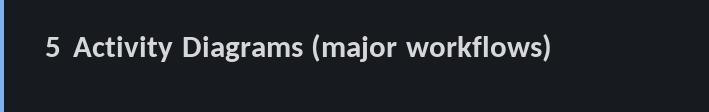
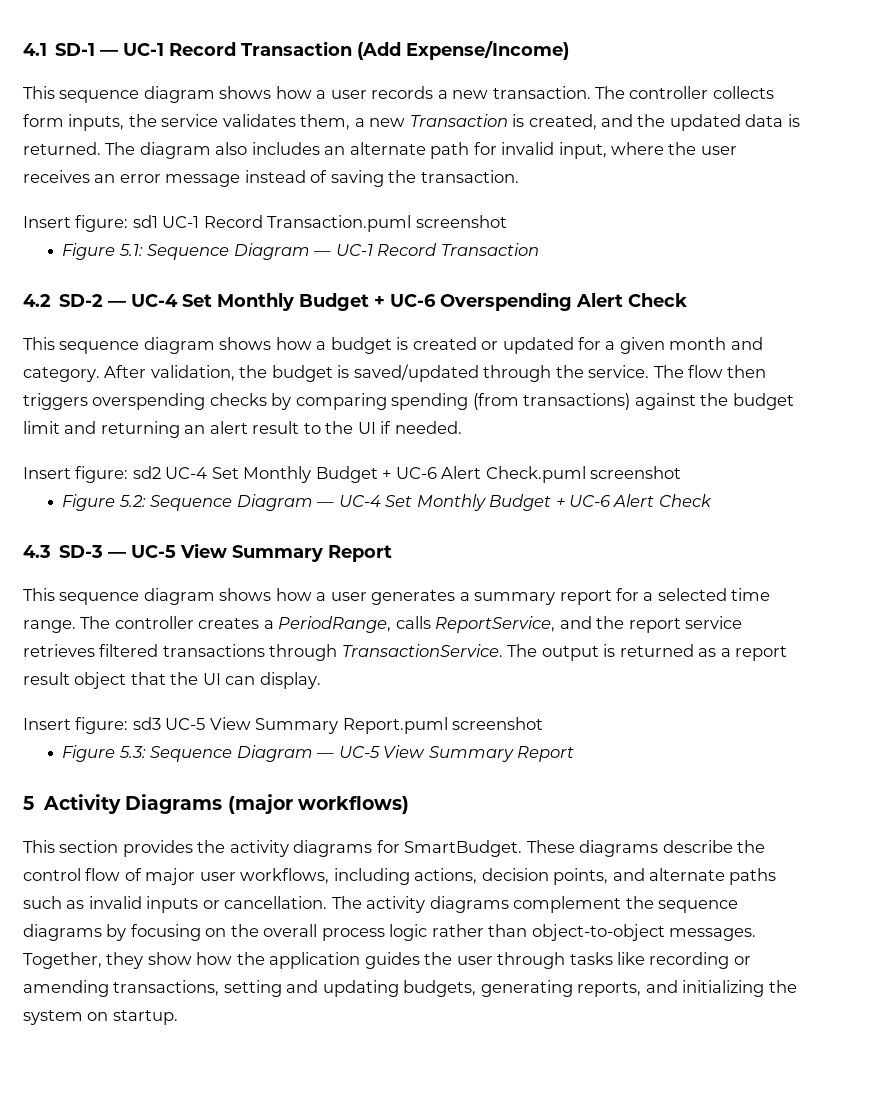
+ 4.1 SD-1 — UC-1 Record Transaction (Add Expense/Income)
+ This sequence diagram shows how a user records a new transaction. The controller collects form inputs, the service validates them, a new Transaction is created, and the updated data is returned. The diagram also includes an alternate path for invalid input, where the user receives an error message instead of saving the transaction.
+ Insert figure: sd1 UC-1 Record Transaction.puml screenshot
+ Figure 5.1: Sequence Diagram — UC-1 Record Transaction
+ 4.2 SD-2 — UC-4 Set Monthly Budget + UC-6 Overspending Alert Check
+ This sequence diagram shows how a budget is created or updated for a given month and category. After validation, the budget is saved/updated through the service. The flow then triggers overspending checks by comparing spending (from transactions) against the budget limit and returning an alert result to the UI if needed.
+ Insert figure: sd2 UC-4 Set Monthly Budget + UC-6 Alert Check.puml screenshot
+ Figure 5.2: Sequence Diagram — UC-4 Set Monthly Budget + UC-6 Alert Check
+ 4.3 SD-3 — UC-5 View Summary Report
+ This sequence diagram shows how a user generates a summary report for a selected time range. The controller creates a PeriodRange, calls ReportService, and the report service retrieves filtered transactions through TransactionService. The output is returned as a report result object that the UI can display.
+ Insert figure: sd3 UC-5 View Summary Report.puml screenshot
+ Figure 5.3: Sequence Diagram — UC-5 View Summary Report
+ This section provides the activity diagrams for SmartBudget. These diagrams describe the control flow of major user workflows, including actions, decision points, and alternate paths such as invalid inputs or cancellation. The activity diagrams complement the sequence diagrams by focusing on the overall process logic rather than object-to-object messages. Together, they show how the application guides the user through tasks like recording or amending transactions, setting and updating budgets, generating reports, and initializing the system on startup.

